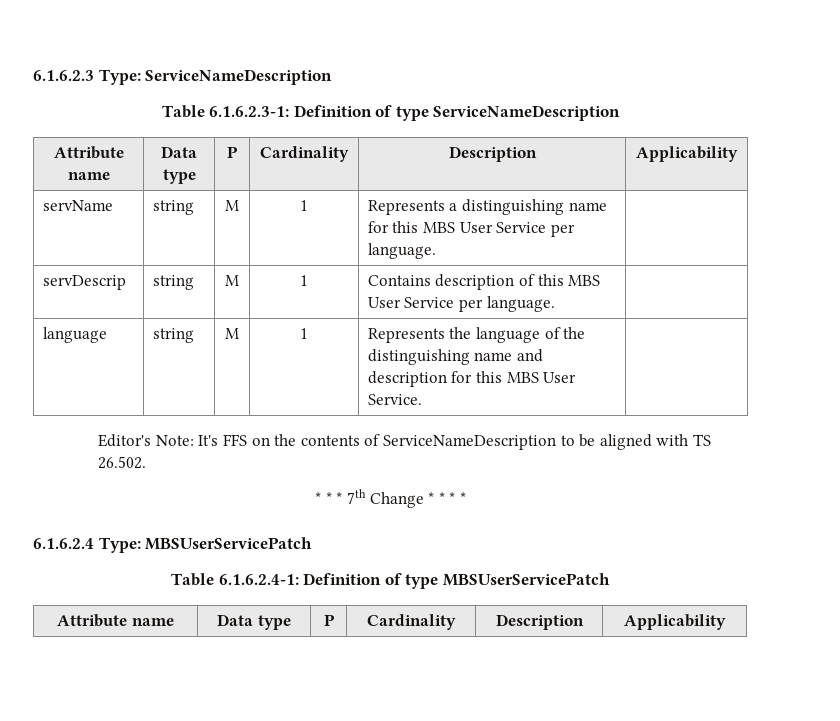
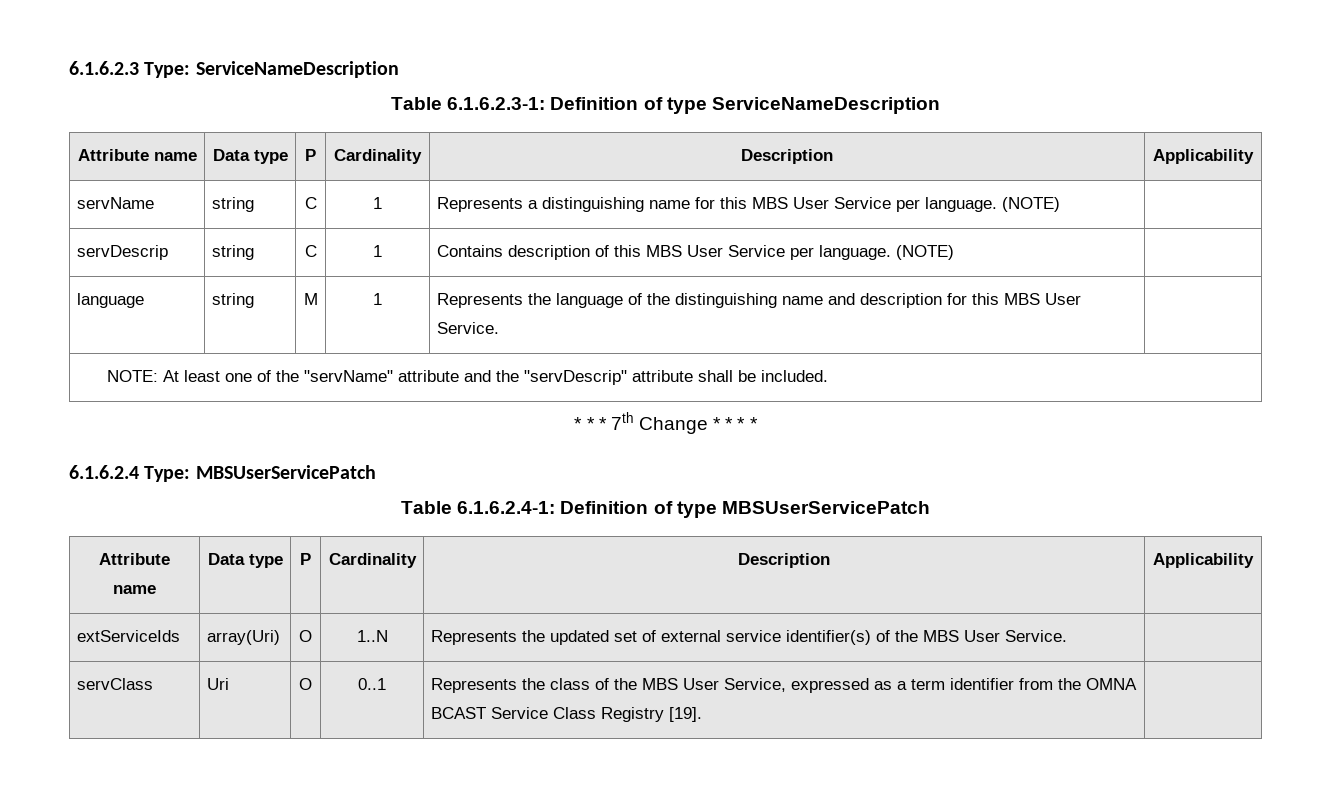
- servName | string | M | 1 | Represents a distinguishing name for this MBS User Service per language. |
+ servName | string | C | 1 | Represents a distinguishing name for this MBS User Service per language. (NOTE) |
- servDescrip | string | M | 1 | Contains description of this MBS User Service per language. |
+ servDescrip | string | C | 1 | Contains description of this MBS User Service per language. (NOTE) |
- Editor's Note: It's FFS on the contents of ServiceNameDescription to be aligned with TS 26.502.
+ NOTE: At least one of the "servName" attribute and the "servDescrip" attribute shall be included.
+ extServiceIds | array(Uri) | O | 1..N | Represents the updated set of external service identifier(s) of the MBS User Service. |
+ servClass | Uri | O | 0..1 | Represents the class of the MBS User Service, expressed as a term identifier from the OMNA BCAST Service Class Registry [19]. |

